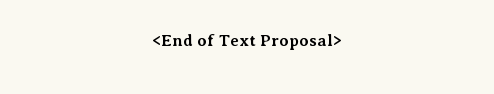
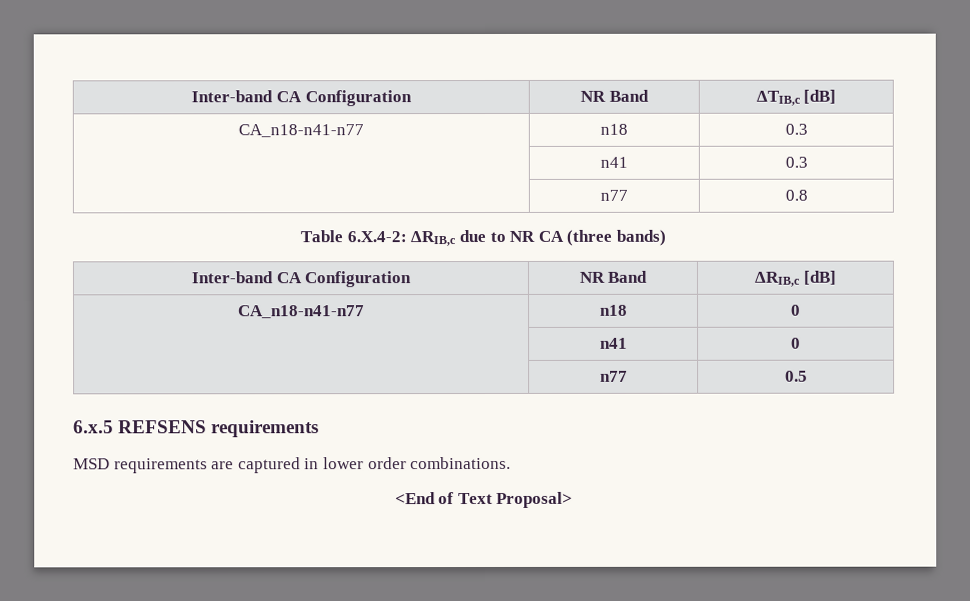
+ Inter-band CA Configuration | NR Band | ΔTIB,c [dB]
+ CA_n18-n41-n77 | n18 | 0.3
+ | n41 | 0.3
+ | n77 | 0.8
+ Table 6.X.4-2: ΔRIB,c due to NR CA (three bands)
+ Inter-band CA Configuration | NR Band | ΔRIB,c [dB]
+ CA_n18-n41-n77 | n18 | 0
+ | n41 | 0
+ | n77 | 0.5
+ 6.x.5 REFSENS requirements
+ MSD requirements are captured in lower order combinations.

